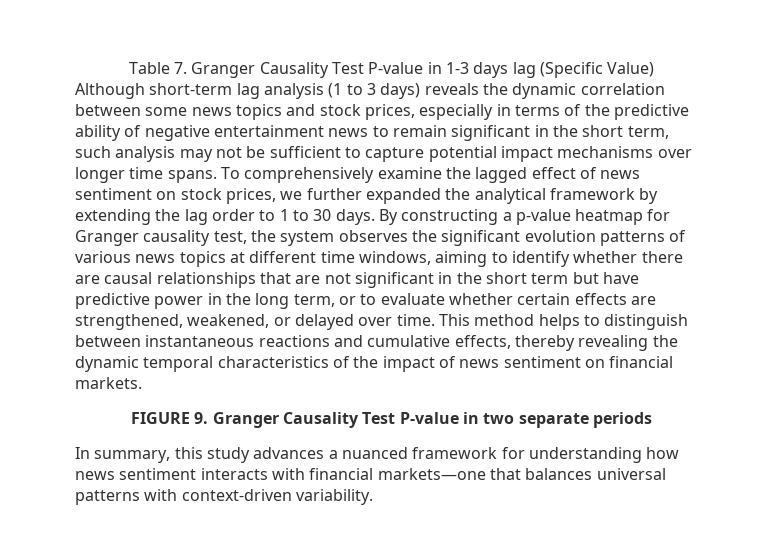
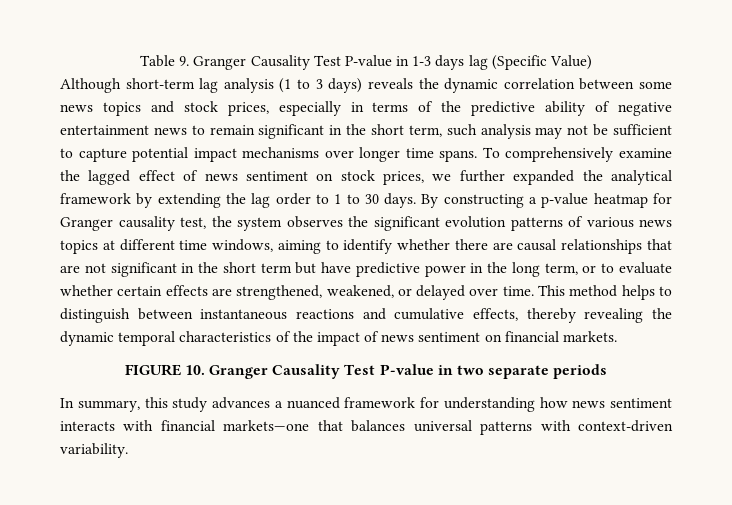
- Table 7. Granger Causality Test P-value in 1-3 days lag (Specific Value)
+ Table 9. Granger Causality Test P-value in 1-3 days lag (Specific Value)
- FIGURE 9. Granger Causality Test P-value in two separate periods
+ FIGURE 10. Granger Causality Test P-value in two separate periods

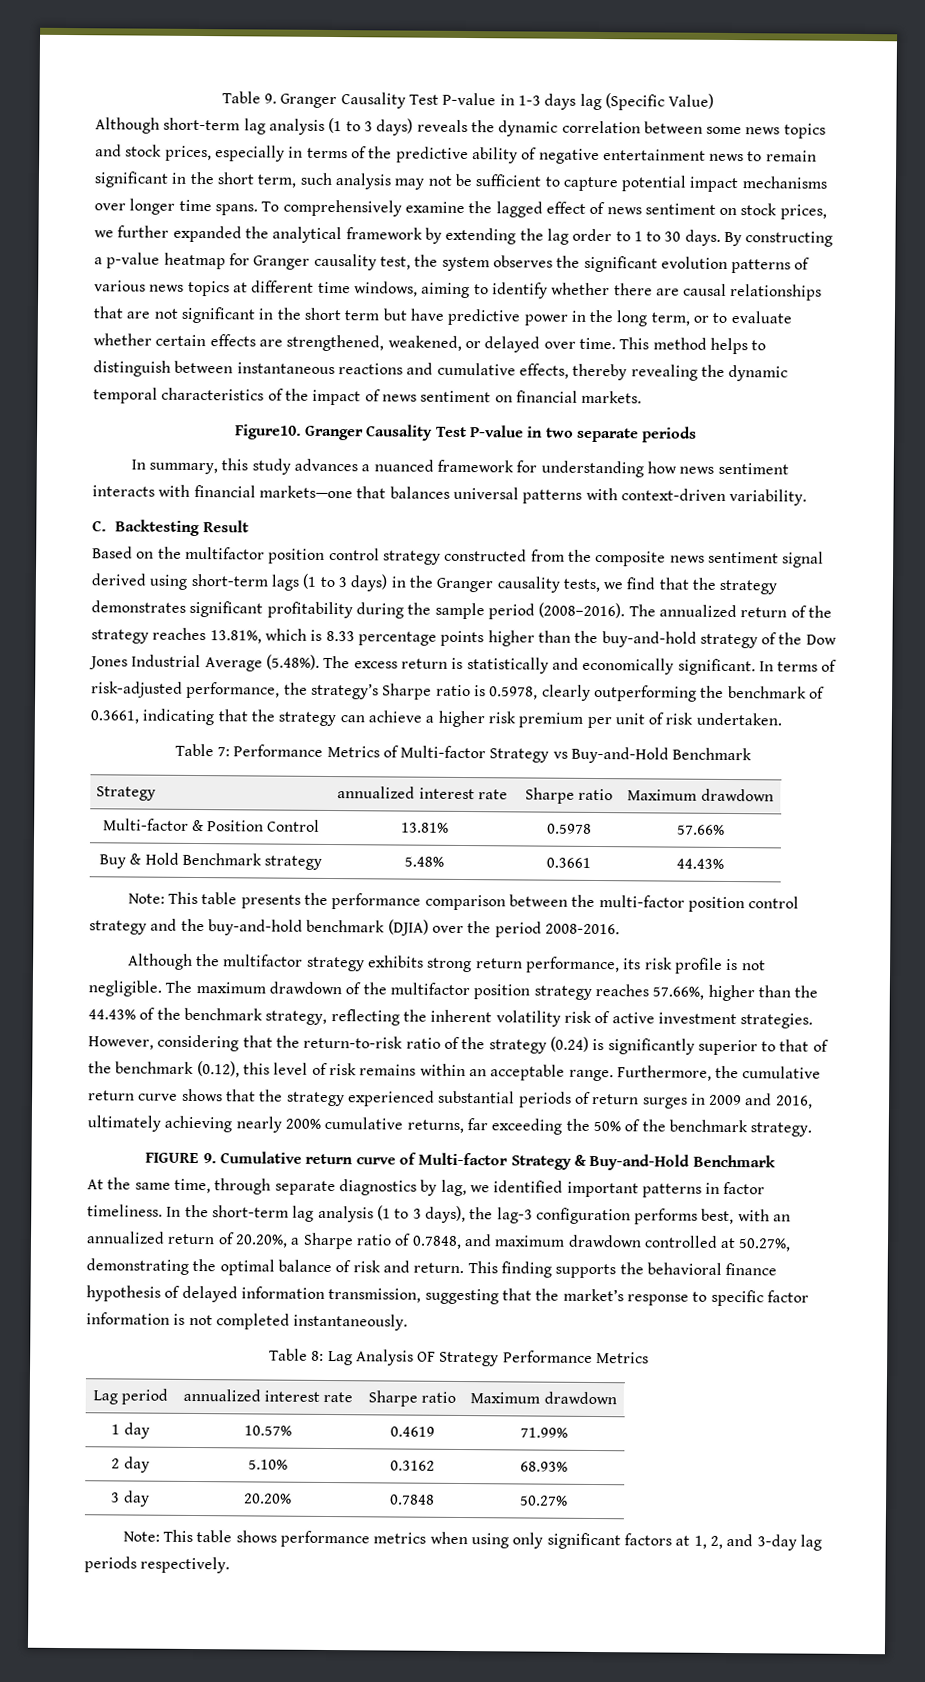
- FIGURE 10. Granger Causality Test P-value in two separate periods
+ Figure10. Granger Causality Test P-value in two separate periods
+ C. Backtesting Result
+ Based on the multifactor position control strategy constructed from the composite news sentiment signal derived using short-term lags (1 to 3 days) in the Granger causality tests, we find that the strategy demonstrates significant profitability during the sample period (2008–2016). The annualized return of the strategy reaches 13.81%, which is 8.33 percentage points higher than the buy-and-hold strategy of the Dow Jones Industrial Average (5.48%). The excess return is statistically and economically significant. In terms of risk-adjusted performance, the strategy’s Sharpe ratio is 0.5978, clearly outperforming the benchmark of 0.3661, indicating that the strategy can achieve a higher risk premium per unit of risk undertaken.
+ Table 7: Performance Metrics of Multi-factor Strategy vs Buy-and-Hold Benchmark
+ Strategy | annualized interest rate | Sharpe ratio | Maximum drawdown
+ Multi-factor & Position Control | 13.81% | 0.5978 | 57.66%
+ Buy & Hold Benchmark strategy | 5.48% | 0.3661 | 44.43%
+ Note: This table presents the performance comparison between the multi-factor position control strategy and the buy-and-hold benchmark (DJIA) over the period 2008-2016.
+ Although the multifactor strategy exhibits strong return performance, its risk profile is not negligible. The maximum drawdown of the multifactor position strategy reaches 57.66%, higher than the 44.43% of the benchmark strategy, reflecting the inherent volatility risk of active investment strategies. However, considering that the return-to-risk ratio of the strategy (0.24) is significantly superior to that of the benchmark (0.12), this level of risk remains within an acceptable range. Furthermore, the cumulative return curve shows that the strategy experienced substantial periods of return surges in 2009 and 2016, ultimately achieving nearly 200% cumulative returns, far exceeding the 50% of the benchmark strategy.
+ FIGURE 9. Cumulative return curve of Multi-factor Strategy & Buy-and-Hold Benchmark
+ At the same time, through separate diagnostics by lag, we identified important patterns in factor timeliness. In the short-term lag analysis (1 to 3 days), the lag-3 configuration performs best, with an annualized return of 20.20%, a Sharpe ratio of 0.7848, and maximum drawdown controlled at 50.27%, demonstrating the optimal balance of risk and return. This finding supports the behavioral finance hypothesis of delayed information transmission, suggesting that the market’s response to specific factor information is not completed instantaneously.
+ Table 8: Lag Analysis OF Strategy Performance Metrics
+ Lag period | annualized interest rate | Sharpe ratio | Maximum drawdown
+ 1 day | 10.57% | 0.4619 | 71.99%
+ 2 day | 5.10% | 0.3162 | 68.93%
+ 3 day | 20.20% | 0.7848 | 50.27%
+ Note: This table shows performance metrics when using only significant factors at 1, 2, and 3-day lag periods respectively.

